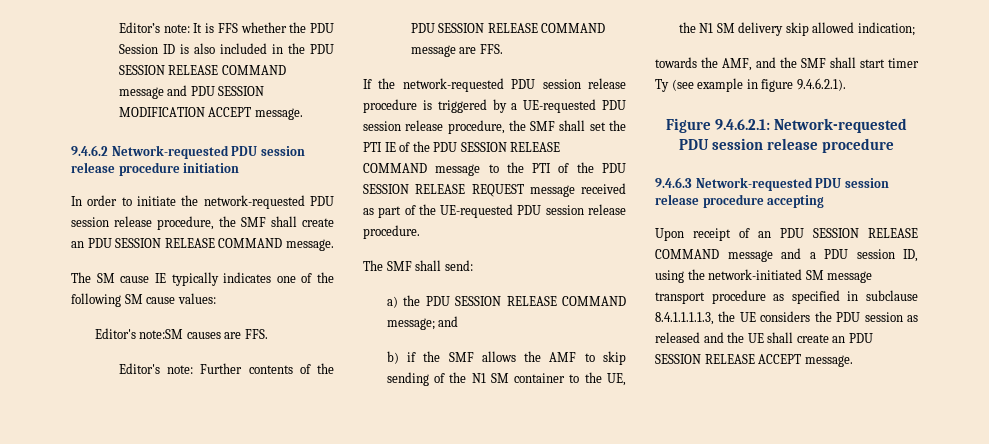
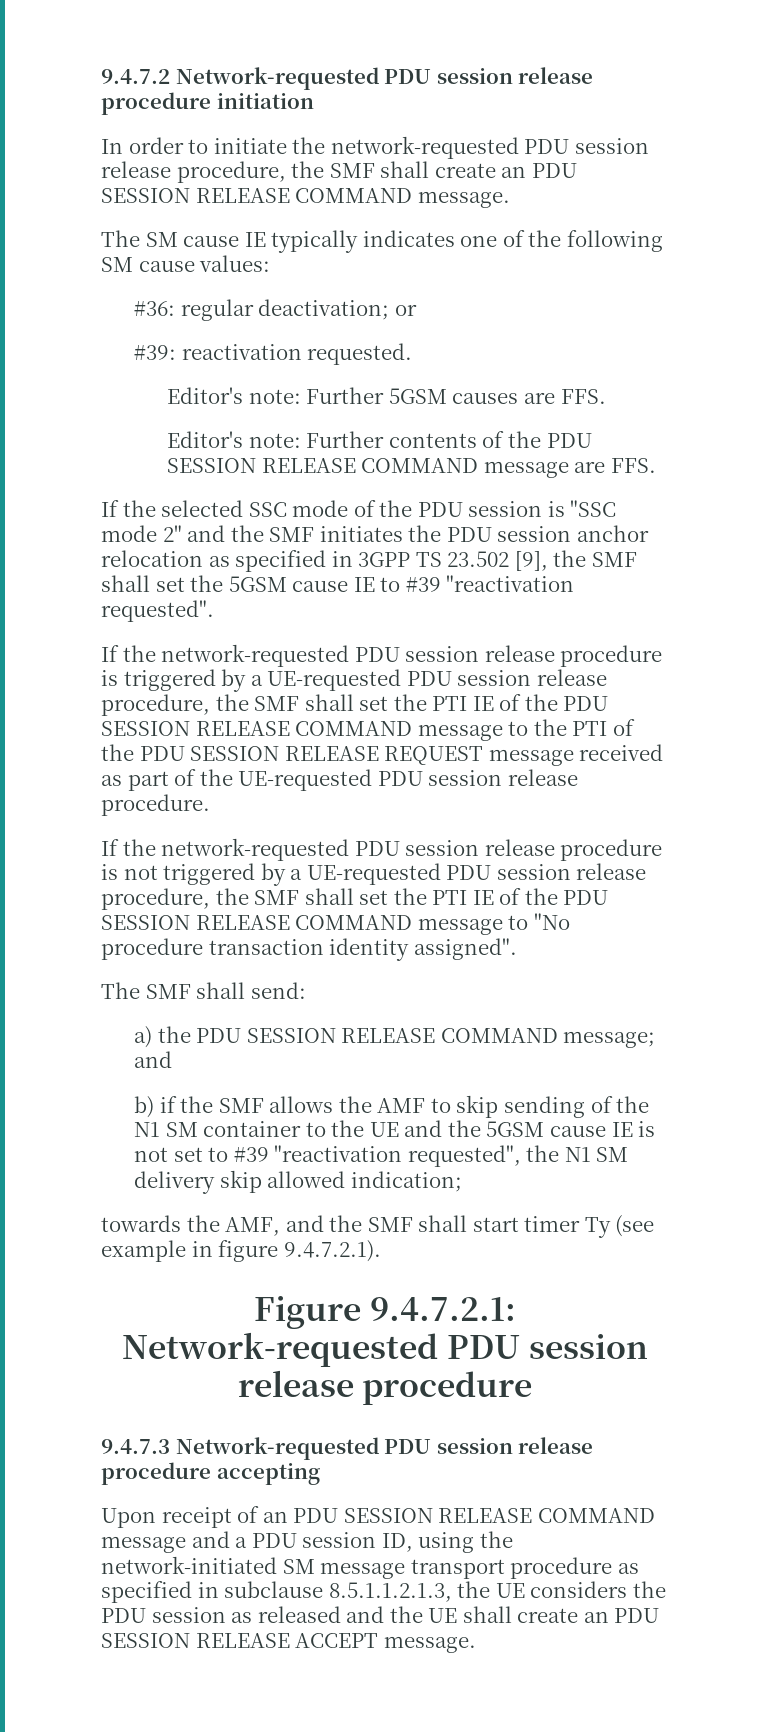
- Editor’s note: It is FFS whether the PDU Session ID is also included in the PDU SESSION RELEASE COMMAND message and PDU SESSION MODIFICATION ACCEPT message.
- 9.4.6.2 Network-requested PDU session release procedure initiation
+ 9.4.7.2 Network-requested PDU session release procedure initiation
- Editor's note:SM causes are FFS.
+ #36: regular deactivation; or
+ #39: reactivation requested.
+ Editor's note: Further 5GSM causes are FFS.
+ If the selected SSC mode of the PDU session is "SSC mode 2" and the SMF initiates the PDU session anchor relocation as specified in 3GPP TS 23.502 [9], the SMF shall set the 5GSM cause IE to #39 "reactivation requested".
+ If the network-requested PDU session release procedure is not triggered by a UE-requested PDU session release procedure, the SMF shall set the PTI IE of the PDU SESSION RELEASE COMMAND message to "No procedure transaction identity assigned".
- b) if the SMF allows the AMF to skip sending of the N1 SM container to the UE, the N1 SM delivery skip allowed indication;
+ b) if the SMF allows the AMF to skip sending of the N1 SM container to the UE and the 5GSM cause IE is not set to #39 "reactivation requested", the N1 SM delivery skip allowed indication;
- towards the AMF, and the SMF shall start timer Ty (see example in figure 9.4.6.2.1).
+ towards the AMF, and the SMF shall start timer Ty (see example in figure 9.4.7.2.1).
- Figure 9.4.6.2.1: Network-requested PDU session release procedure
+ Figure 9.4.7.2.1: Network-requested PDU session release procedure
- 9.4.6.3 Network-requested PDU session release procedure accepting
+ 9.4.7.3 Network-requested PDU session release procedure accepting
- Upon receipt of an PDU SESSION RELEASE COMMAND message and a PDU session ID, using the network-initiated SM message transport procedure as specified in subclause 8.4.1.1.1.1.3, the UE considers the PDU session as released and the UE shall create an PDU SESSION RELEASE ACCEPT message.
+ Upon receipt of an PDU SESSION RELEASE COMMAND message and a PDU session ID, using the network-initiated SM message transport procedure as specified in subclause 8.5.1.1.2.1.3, the UE considers the PDU session as released and the UE shall create an PDU SESSION RELEASE ACCEPT message.

